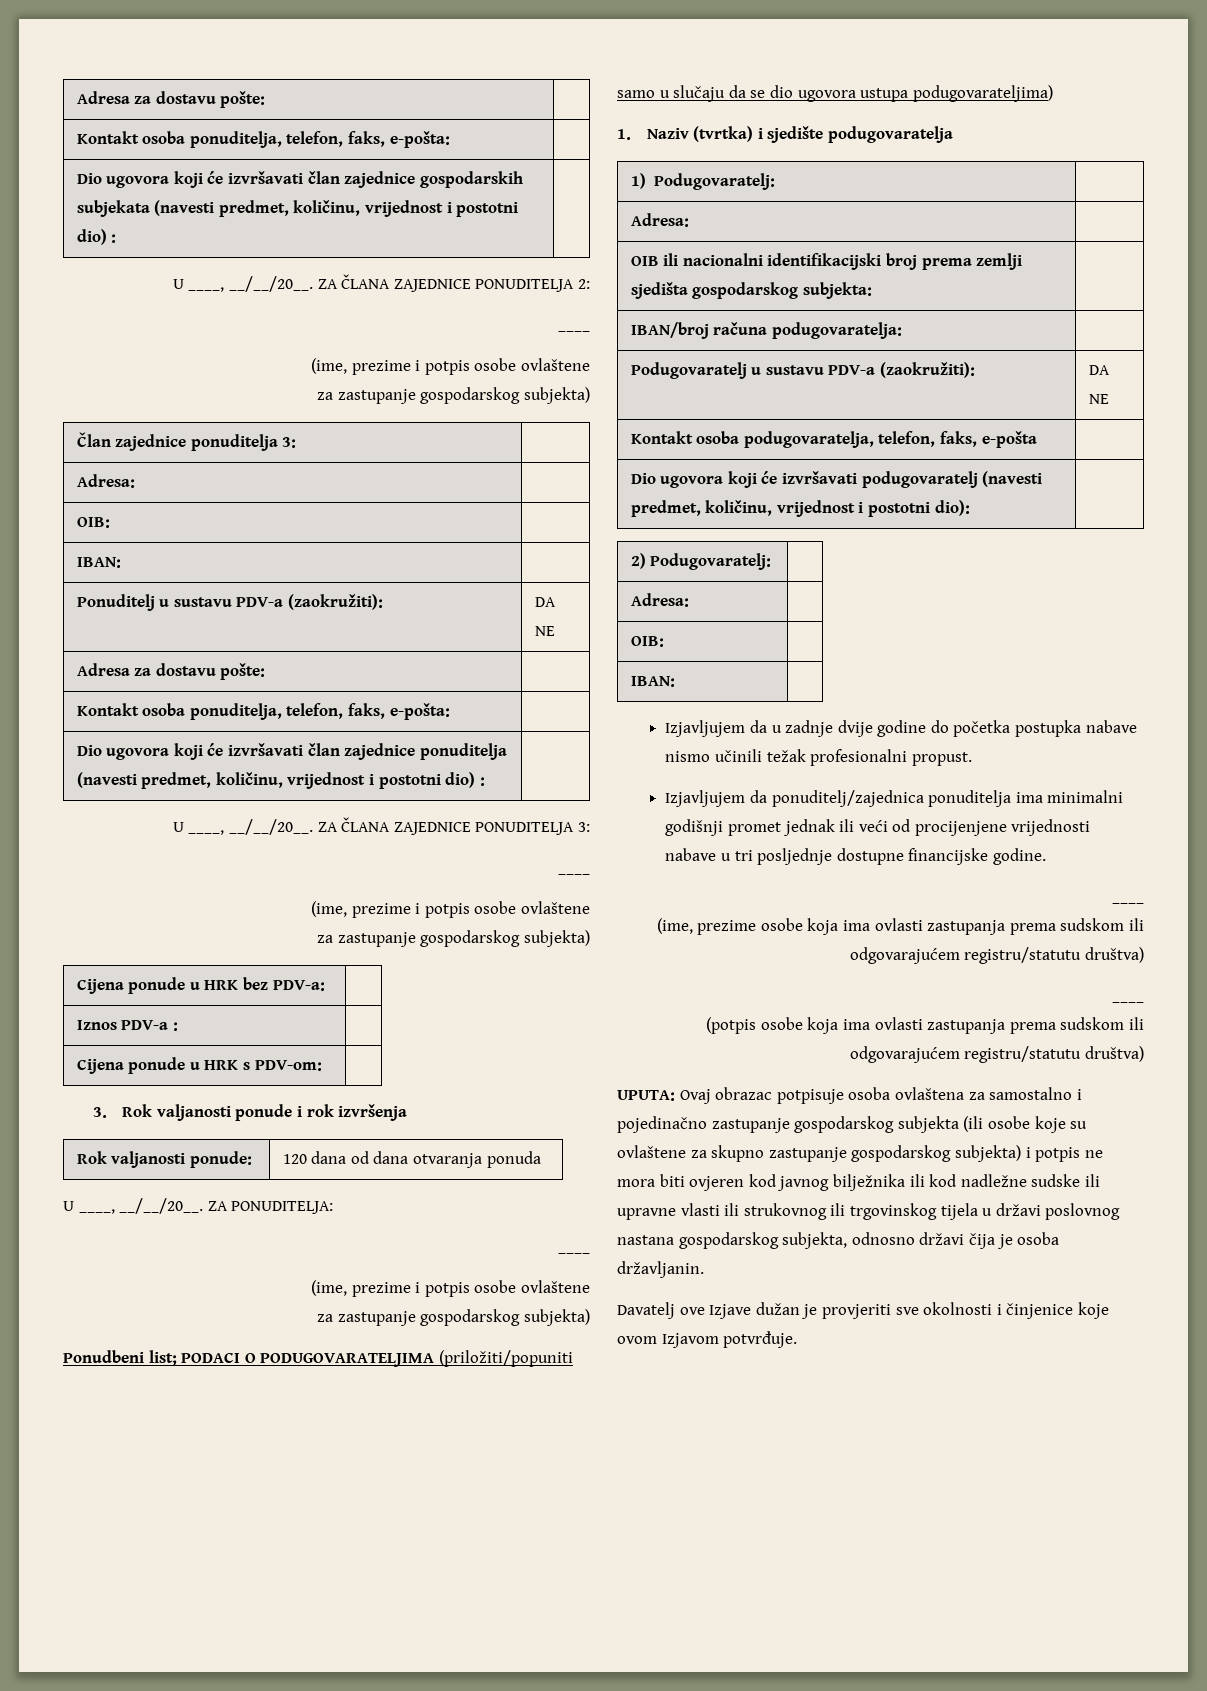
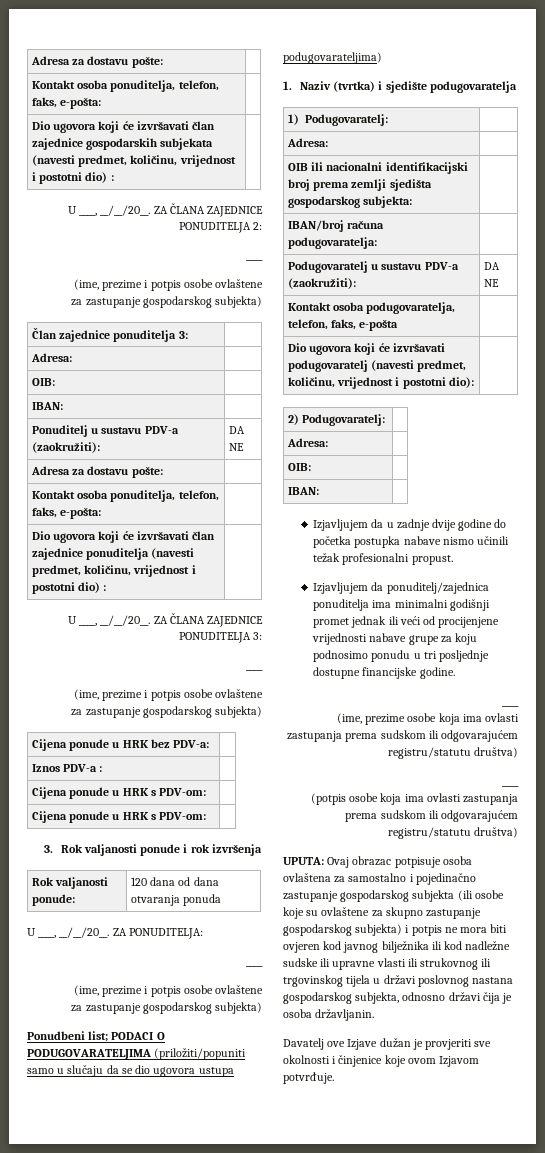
  Iznos PDV-a : |
+ Cijena ponude u HRK s PDV-om: |
- Izjavljujem da ponuditelj/zajednica ponuditelja ima minimalni godišnji promet jednak ili veći od procijenjene vrijednosti nabave u tri posljednje dostupne financijske godine.
+ Izjavljujem da ponuditelj/zajednica ponuditelja ima minimalni godišnji promet jednak ili veći od procijenjene vrijednosti nabave grupe za koju podnosimo ponudu u tri posljednje dostupne financijske godine.

